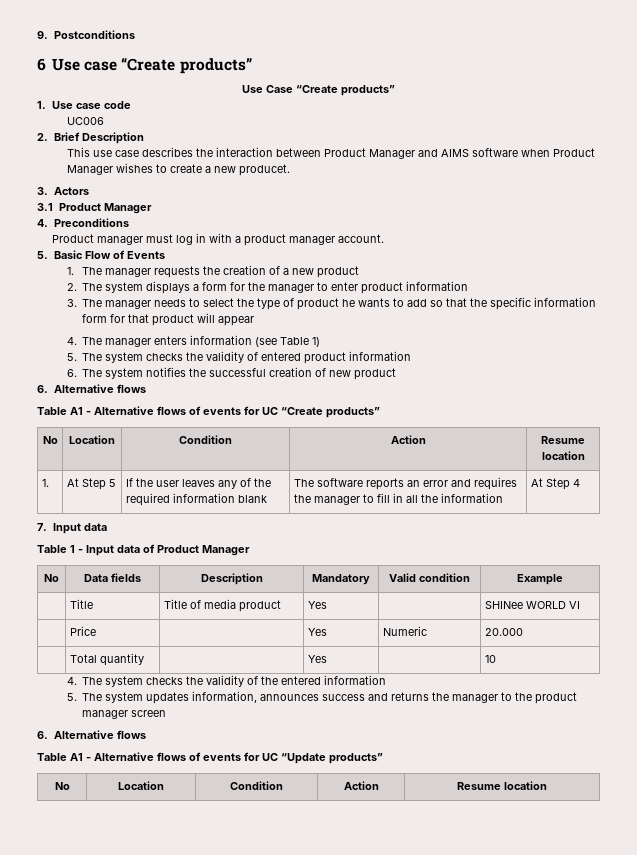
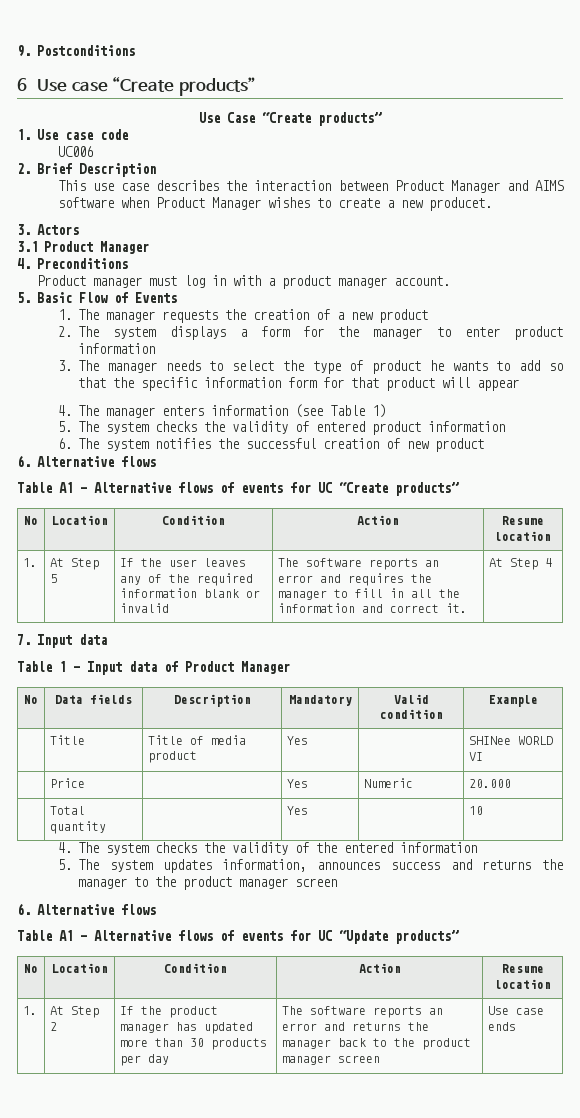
- 1. | At Step 5 | If the user leaves any of the required information blank | The software reports an error and requires the manager to fill in all the information | At Step 4
+ 1. | At Step 5 | If the user leaves any of the required information blank or invalid | The software reports an error and requires the manager to fill in all the information and correct it. | At Step 4
+ 1. | At Step 2 | If the product manager has updated more than 30 products per day | The software reports an error and returns the manager back to the product manager screen | Use case ends

